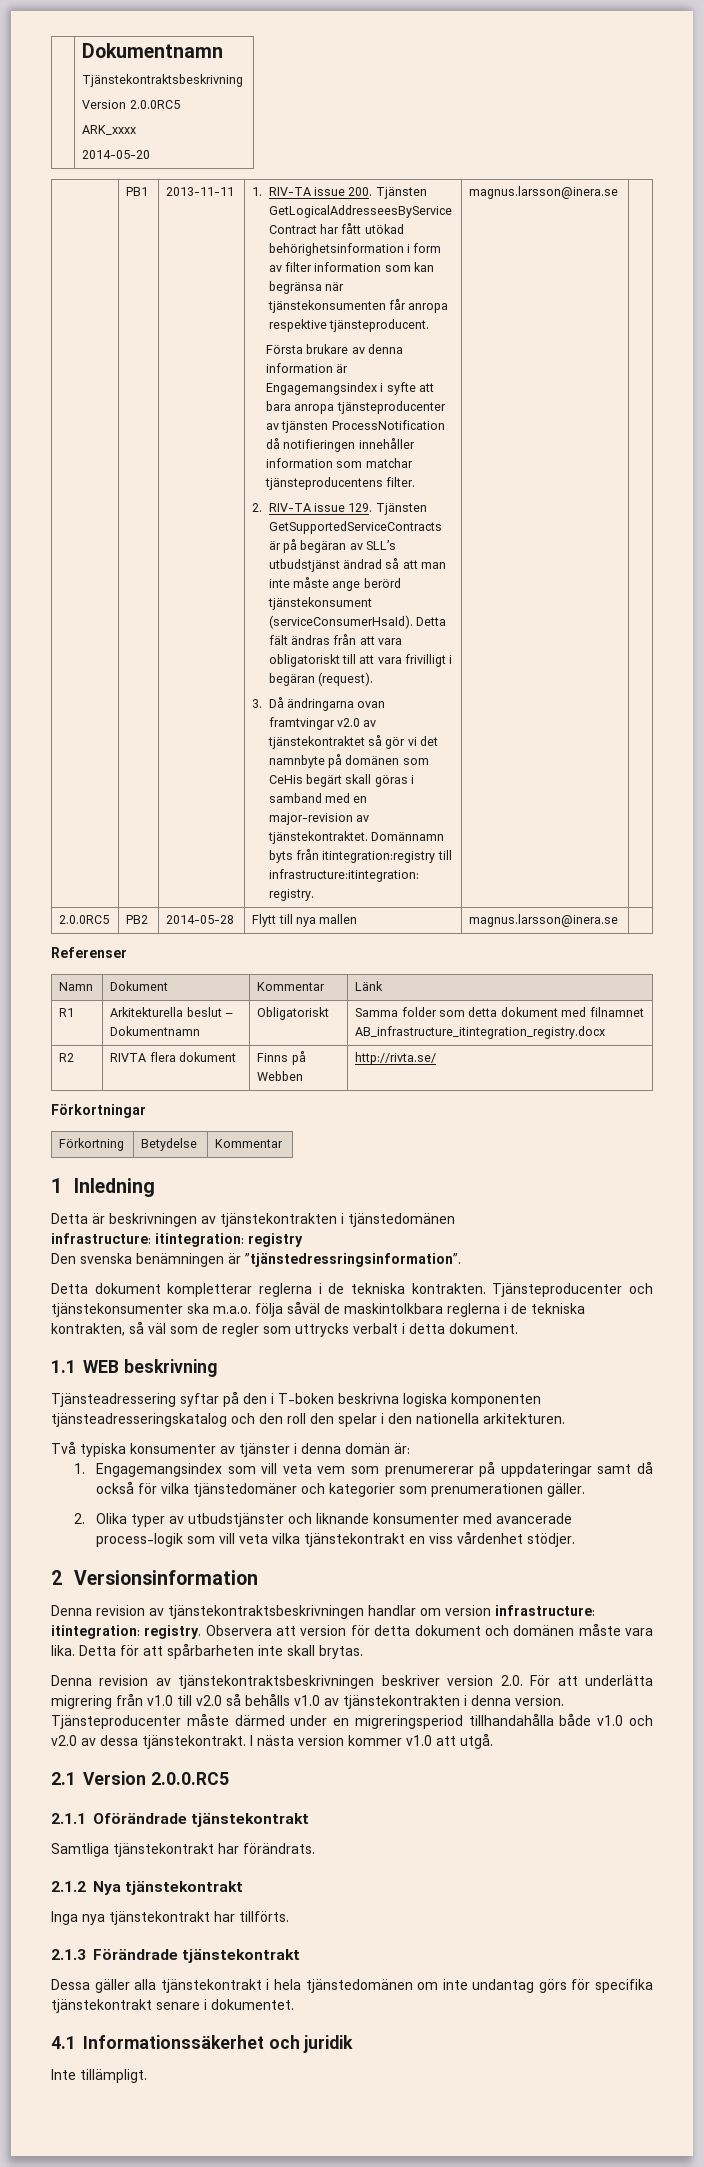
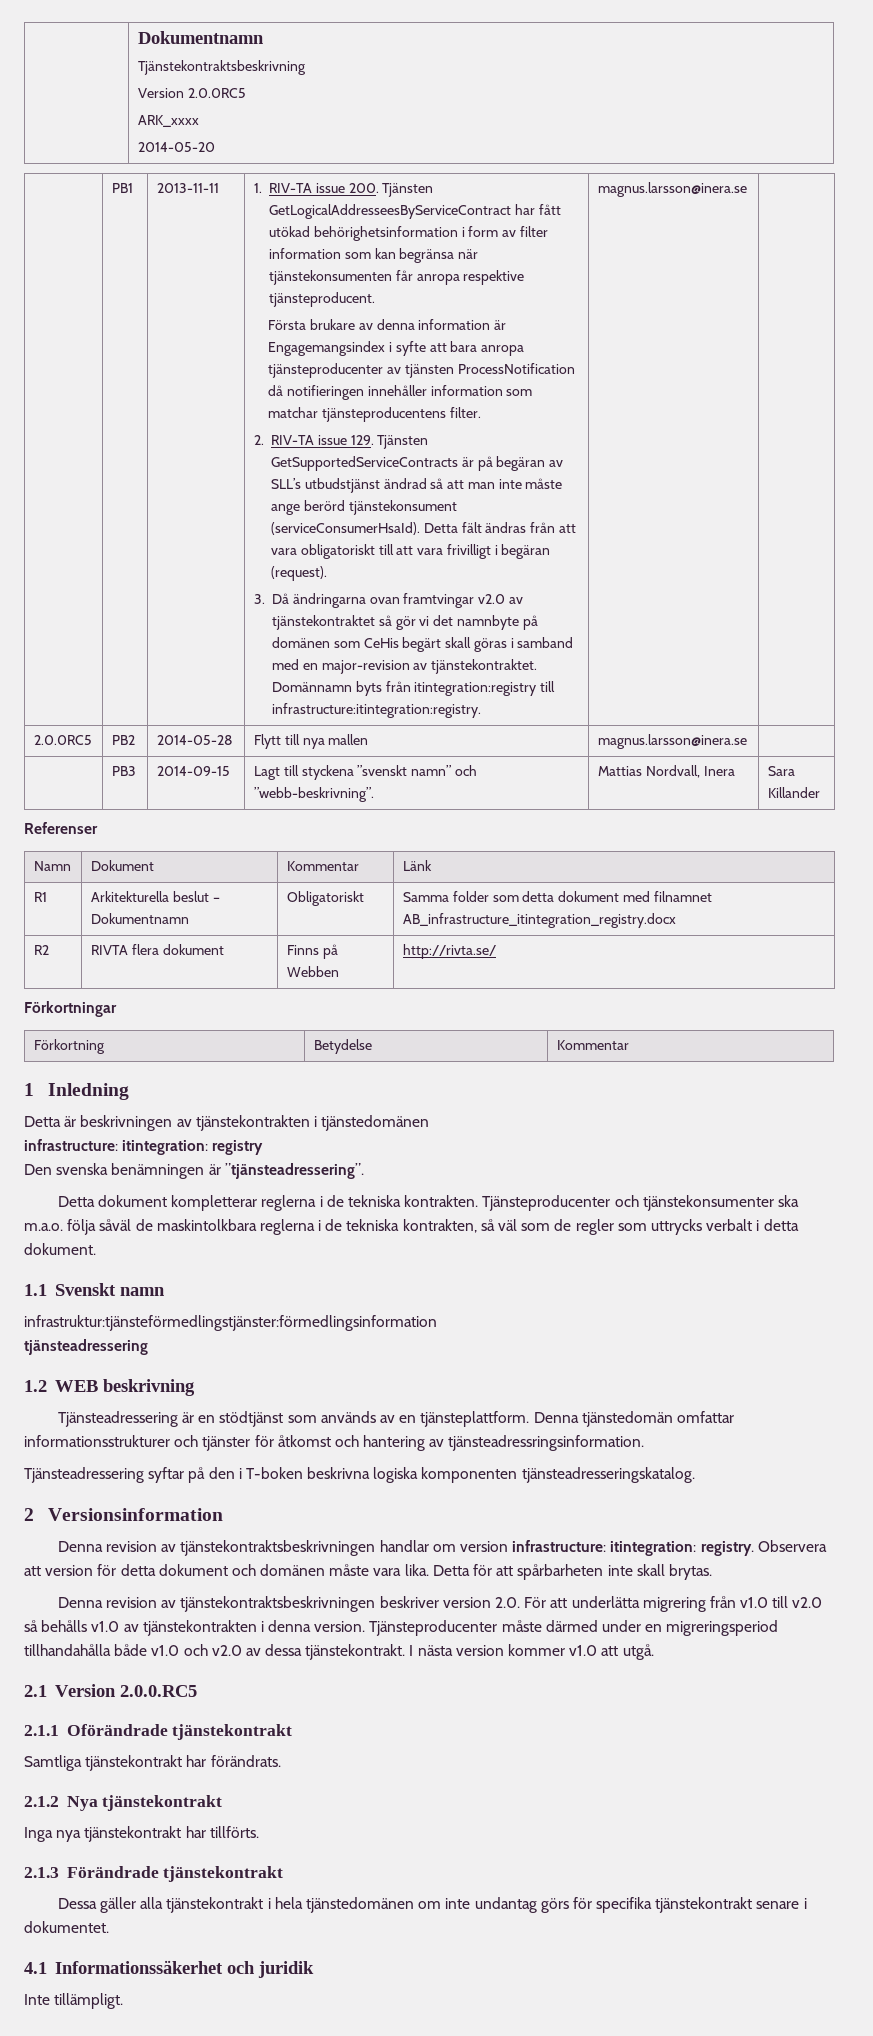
+ | PB3 | 2014-09-15 | Lagt till styckena ”svenskt namn” och ”webb-beskrivning”. | Mattias Nordvall, Inera | Sara Killander
- Den svenska benämningen är ”tjänstedressringsinformation”.
+ Den svenska benämningen är ”tjänsteadressering”.
- 1.1 WEB beskrivning
+ 1.1 Svenskt namn
+ infrastruktur:tjänsteförmedlingstjänster:förmedlingsinformation
+ tjänsteadressering
+ 1.2 WEB beskrivning
+ Tjänsteadressering är en stödtjänst som används av en tjänsteplattform. Denna tjänstedomän omfattar informationsstrukturer och tjänster för åtkomst och hantering av tjänsteadressringsinformation.
- Tjänsteadressering syftar på den i T-boken beskrivna logiska komponenten tjänsteadresseringskatalog och den roll den spelar i den nationella arkitekturen.
- Två typiska konsumenter av tjänster i denna domän är:
- 1. Engagemangsindex som vill veta vem som prenumererar på uppdateringar samt då också för vilka tjänstedomäner och kategorier som prenumerationen gäller.
- 2. Olika typer av utbudstjänster och liknande konsumenter med avancerade process-logik som vill veta vilka tjänstekontrakt en viss vårdenhet stödjer.
+ Tjänsteadressering syftar på den i T-boken beskrivna logiska komponenten tjänsteadresseringskatalog.

